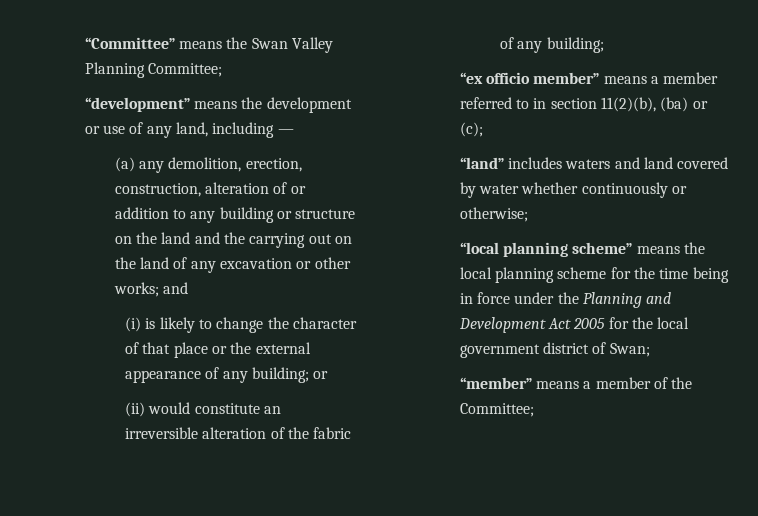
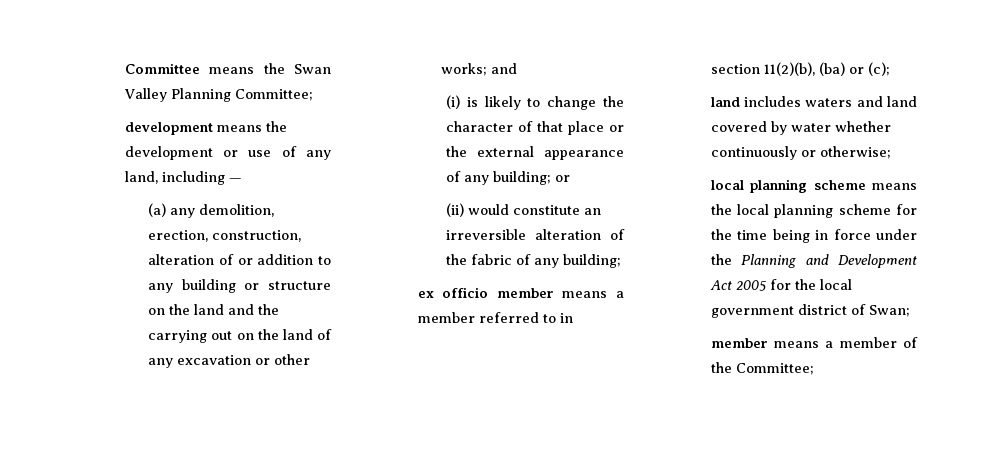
- “Committee” means the Swan Valley Planning Committee;
+ Committee means the Swan Valley Planning Committee;
- “development” means the development or use of any land, including —
+ development means the development or use of any land, including —
- “ex officio member” means a member referred to in section 11(2)(b), (ba) or (c);
+ ex officio member means a member referred to in section 11(2)(b), (ba) or (c);
- “land” includes waters and land covered by water whether continuously or otherwise;
+ land includes waters and land covered by water whether continuously or otherwise;
- “local planning scheme” means the local planning scheme for the time being in force under the Planning and Development Act 2005 for the local government district of Swan;
+ local planning scheme means the local planning scheme for the time being in force under the Planning and Development Act 2005 for the local government district of Swan;
- “member” means a member of the Committee;
+ member means a member of the Committee;

